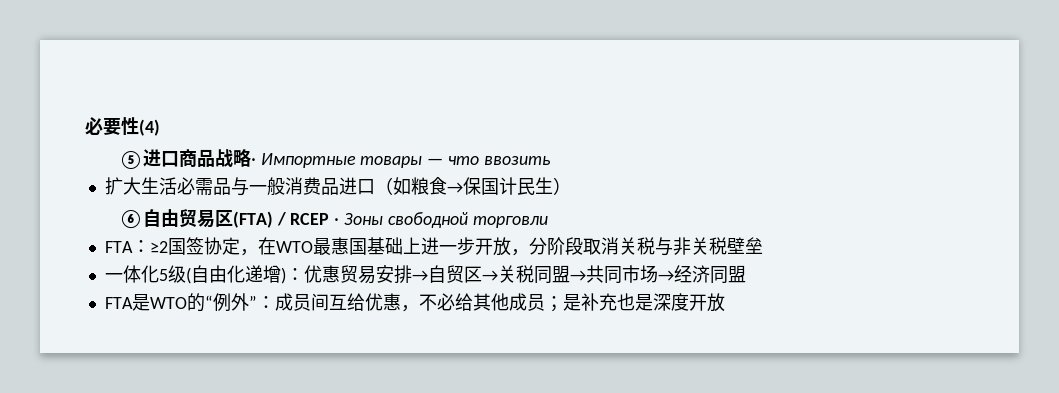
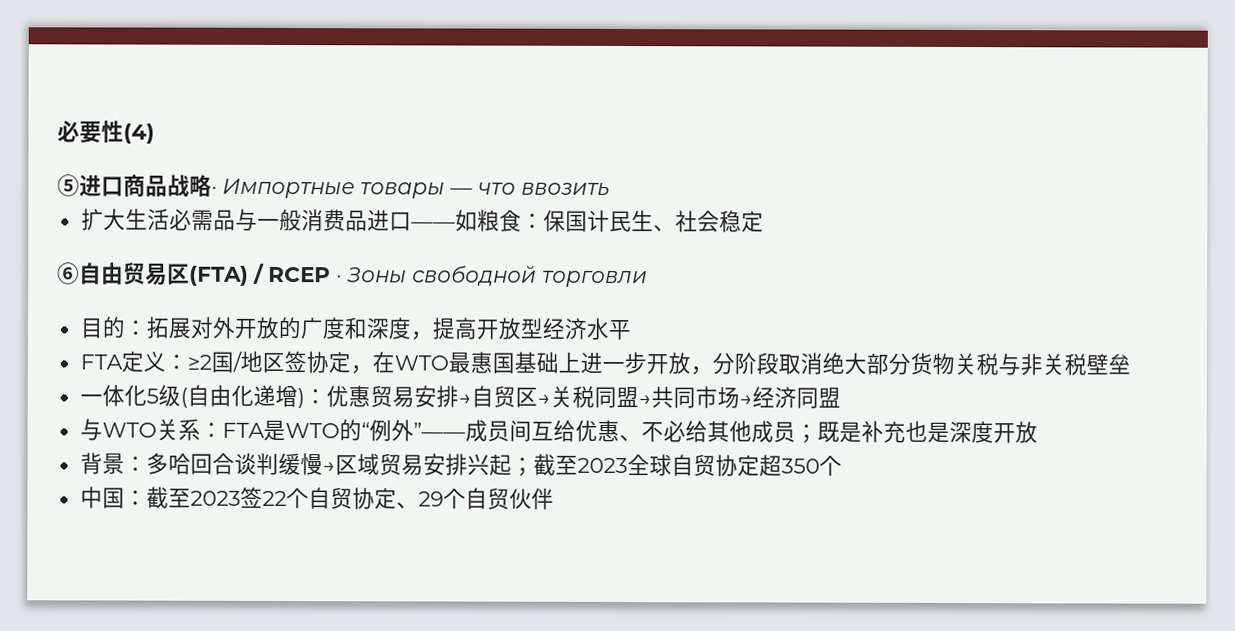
- 扩大生活必需品与一般消费品进口（如粮食→保国计民生）
+ 扩大生活必需品与一般消费品进口——如粮食：保国计民生、社会稳定
- FTA：≥2国签协定，在WTO最惠国基础上进一步开放，分阶段取消关税与非关税壁垒
+ 目的：拓展对外开放的广度和深度，提高开放型经济水平
+ FTA定义：≥2国/地区签协定，在WTO最惠国基础上进一步开放，分阶段取消绝大部分货物关税与非关税壁垒
- FTA是WTO的“例外”：成员间互给优惠，不必给其他成员；是补充也是深度开放
+ 与WTO关系：FTA是WTO的“例外”——成员间互给优惠、不必给其他成员；既是补充也是深度开放
+ 背景：多哈回合谈判缓慢→区域贸易安排兴起；截至2023全球自贸协定超350个
+ 中国：截至2023签22个自贸协定、29个自贸伙伴

